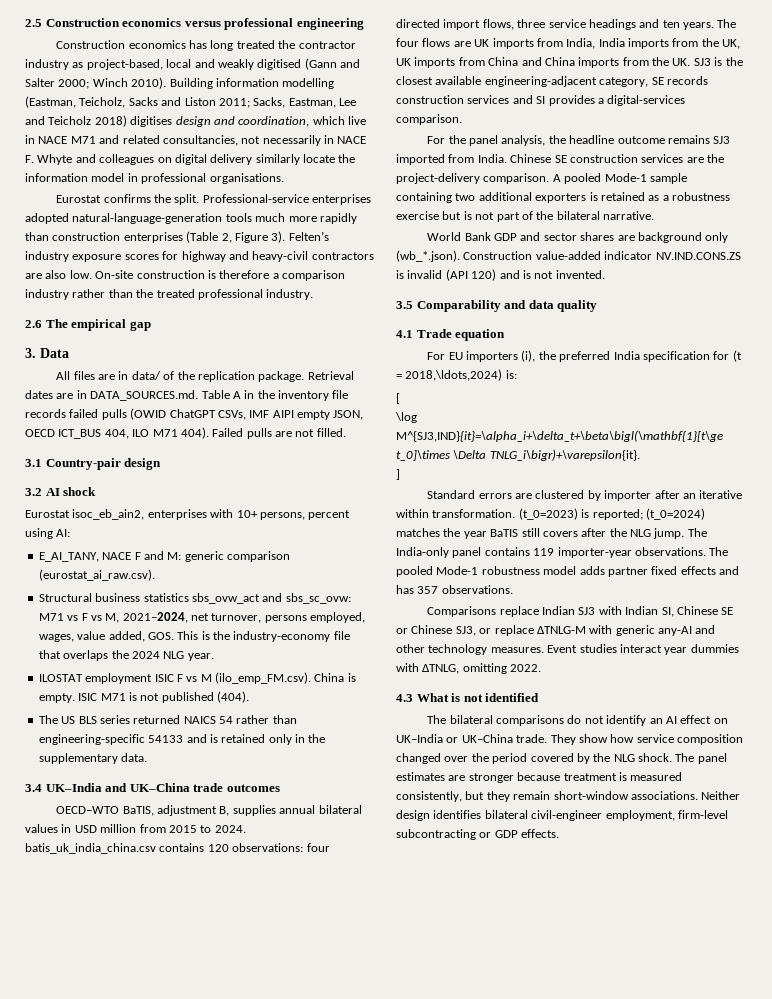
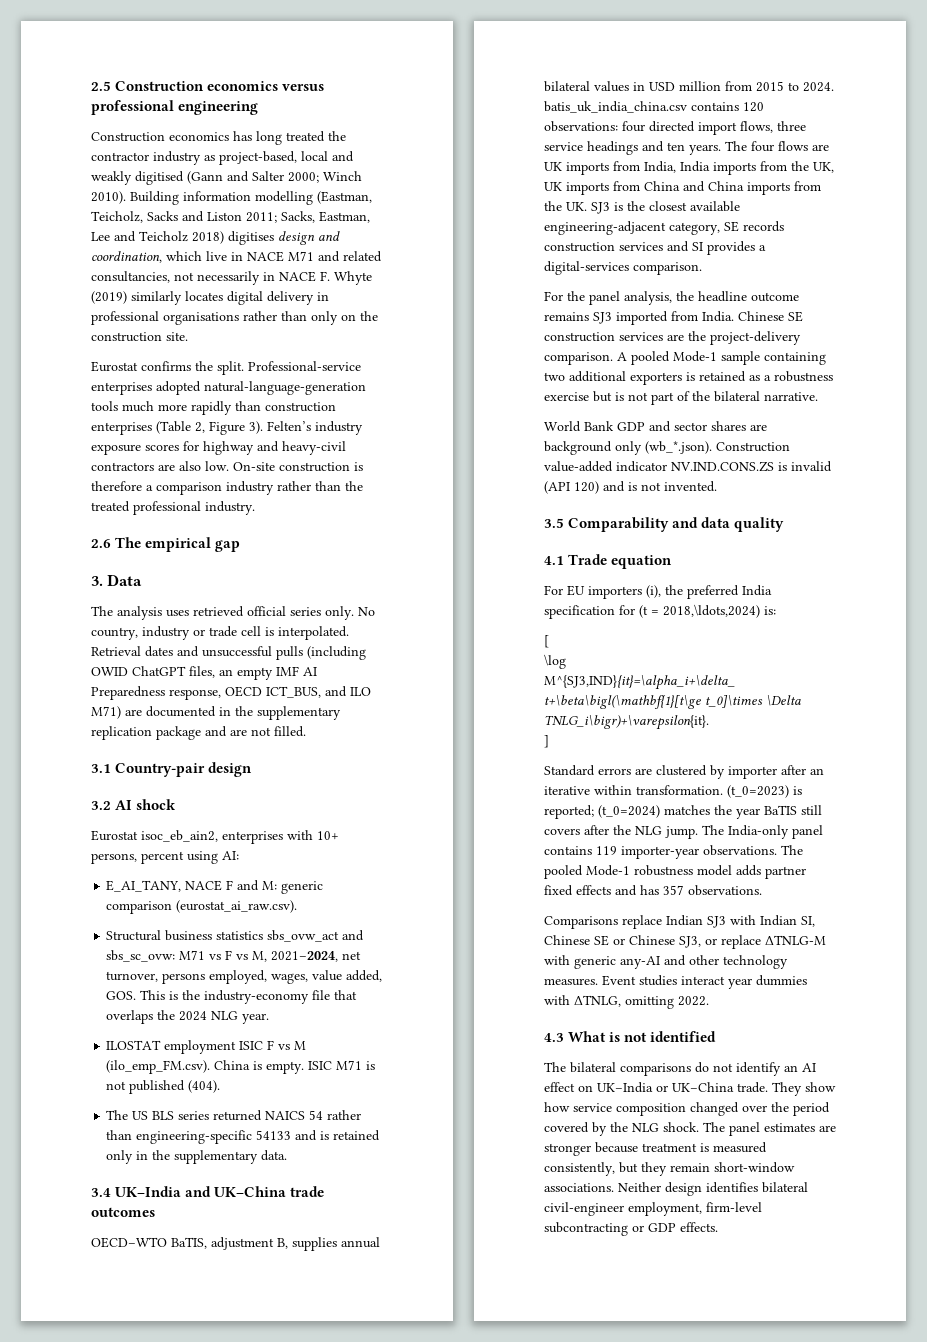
- Building information modelling (Eastman, Teicholz, Sacks and Liston 2011; Sacks, Eastman, Lee and Teicholz 2018) digitises design and coordination, which live in NACE M71 and related consultancies, not necessarily in NACE F. Whyte and colleagues on digital delivery similarly locate the information model in professional organisations.
+ Building information modelling (Eastman, Teicholz, Sacks and Liston 2011; Sacks, Eastman, Lee and Teicholz 2018) digitises design and coordination, which live in NACE M71 and related consultancies, not necessarily in NACE F. Whyte (2019) similarly locates digital delivery in professional organisations rather than only on the construction site.
- All files are in data/ of the replication package. Retrieval dates are in DATA_SOURCES.md. Table A in the inventory file records failed pulls (OWID ChatGPT CSVs, IMF AIPI empty JSON, OECD ICT_BUS 404, ILO M71 404). Failed pulls are not filled.
+ The analysis uses retrieved official series only. No country, industry or trade cell is interpolated. Retrieval dates and unsuccessful pulls (including OWID ChatGPT files, an empty IMF AI Preparedness response, OECD ICT_BUS, and ILO M71) are documented in the supplementary replication package and are not filled.

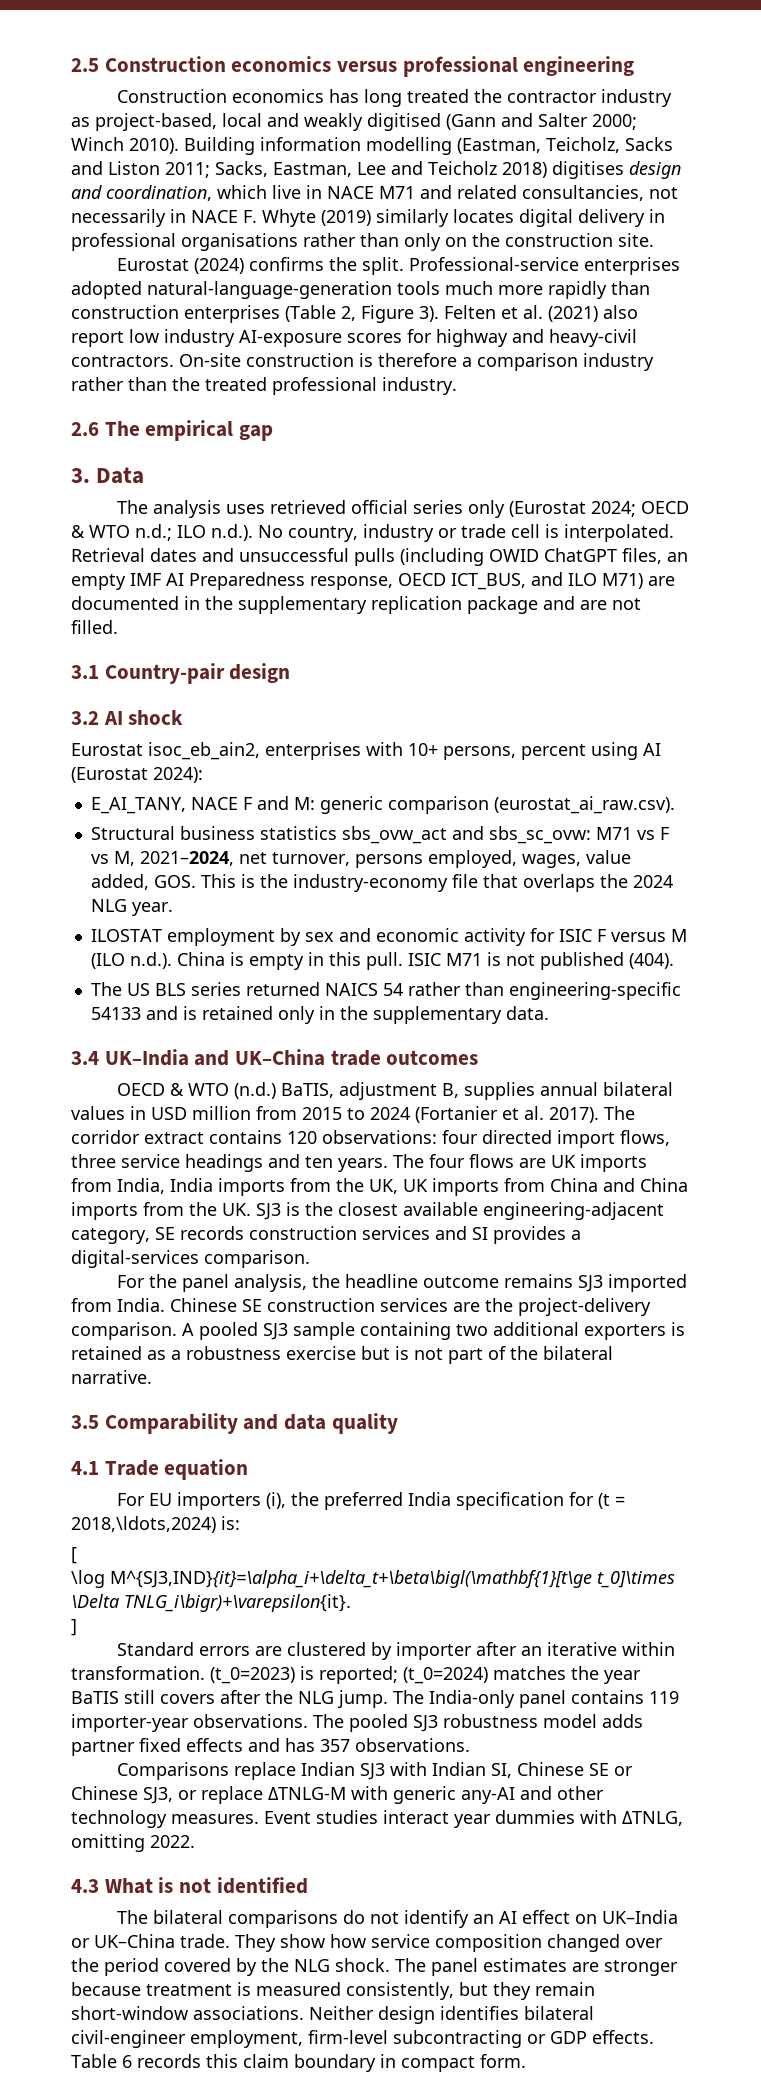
- Eurostat confirms the split.
+ Eurostat (2024) confirms the split.
- Felten’s industry exposure scores for highway and heavy-civil contractors are also low.
+ Felten et al. (2021) also report low industry AI-exposure scores for highway and heavy-civil contractors.
- The analysis uses retrieved official series only. No country, industry or trade cell is interpolated.
+ The analysis uses retrieved official series only (Eurostat 2024; OECD & WTO n.d.; ILO n.d.). No country, industry or trade cell is interpolated.
- Eurostat isoc_eb_ain2, enterprises with 10+ persons, percent using AI:
+ Eurostat isoc_eb_ain2, enterprises with 10+ persons, percent using AI (Eurostat 2024):
- ILOSTAT employment ISIC F vs M (ilo_emp_FM.csv). China is empty.
+ ILOSTAT employment by sex and economic activity for ISIC F versus M (ILO n.d.). China is empty in this pull.
- OECD–WTO BaTIS, adjustment B, supplies annual bilateral values in USD million from 2015 to 2024. batis_uk_india_china.csv contains 120 observations: four directed import flows, three service headings and ten years.
+ OECD & WTO (n.d.) BaTIS, adjustment B, supplies annual bilateral values in USD million from 2015 to 2024 (Fortanier et al. 2017). The corridor extract contains 120 observations: four directed import flows, three service headings and ten years.
- A pooled Mode-1 sample containing two additional exporters is retained as a robustness exercise but is not part of the bilateral narrative.
+ A pooled SJ3 sample containing two additional exporters is retained as a robustness exercise but is not part of the bilateral narrative.
- World Bank GDP and sector shares are background only (wb_*.json). Construction value-added indicator NV.IND.CONS.ZS is invalid (API 120) and is not invented.
- The pooled Mode-1 robustness model adds partner fixed effects and has 357 observations.
+ The pooled SJ3 robustness model adds partner fixed effects and has 357 observations.
+ Table 6 records this claim boundary in compact form.

